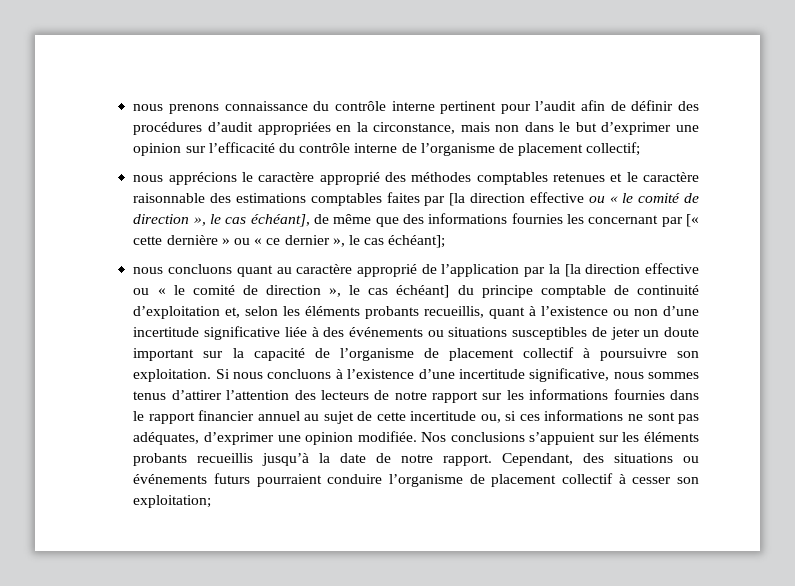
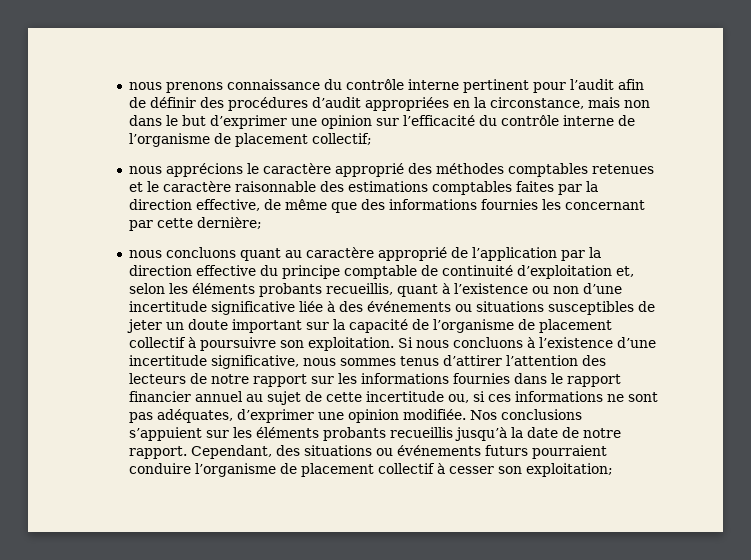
- nous apprécions le caractère approprié des méthodes comptables retenues et le caractère raisonnable des estimations comptables faites par [la direction effective ou « le comité de direction », le cas échéant], de même que des informations fournies les concernant par [« cette dernière » ou « ce dernier », le cas échéant];
+ nous apprécions le caractère approprié des méthodes comptables retenues et le caractère raisonnable des estimations comptables faites par la direction effective, de même que des informations fournies les concernant par cette dernière;
- nous concluons quant au caractère approprié de l’application par la [la direction effective ou « le comité de direction », le cas échéant] du principe comptable de continuité d’exploitation et, selon les éléments probants recueillis, quant à l’existence ou non d’une incertitude significative liée à des événements ou situations susceptibles de jeter un doute important sur la capacité de l’organisme de placement collectif à poursuivre son exploitation.
+ nous concluons quant au caractère approprié de l’application par la direction effective du principe comptable de continuité d’exploitation et, selon les éléments probants recueillis, quant à l’existence ou non d’une incertitude significative liée à des événements ou situations susceptibles de jeter un doute important sur la capacité de l’organisme de placement collectif à poursuivre son exploitation.

